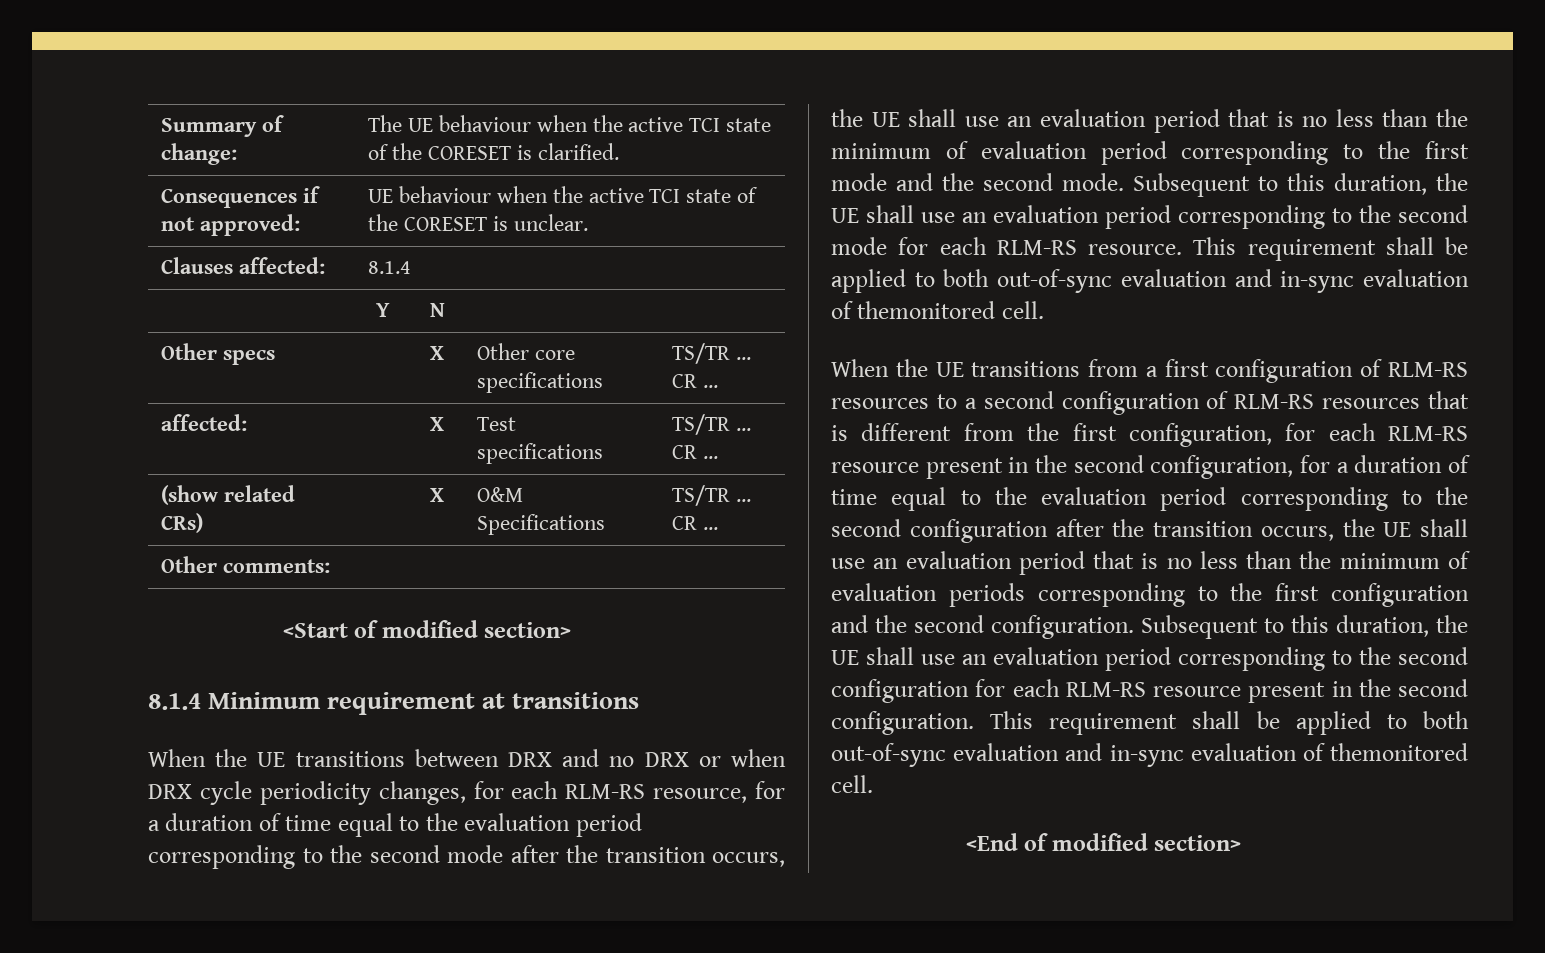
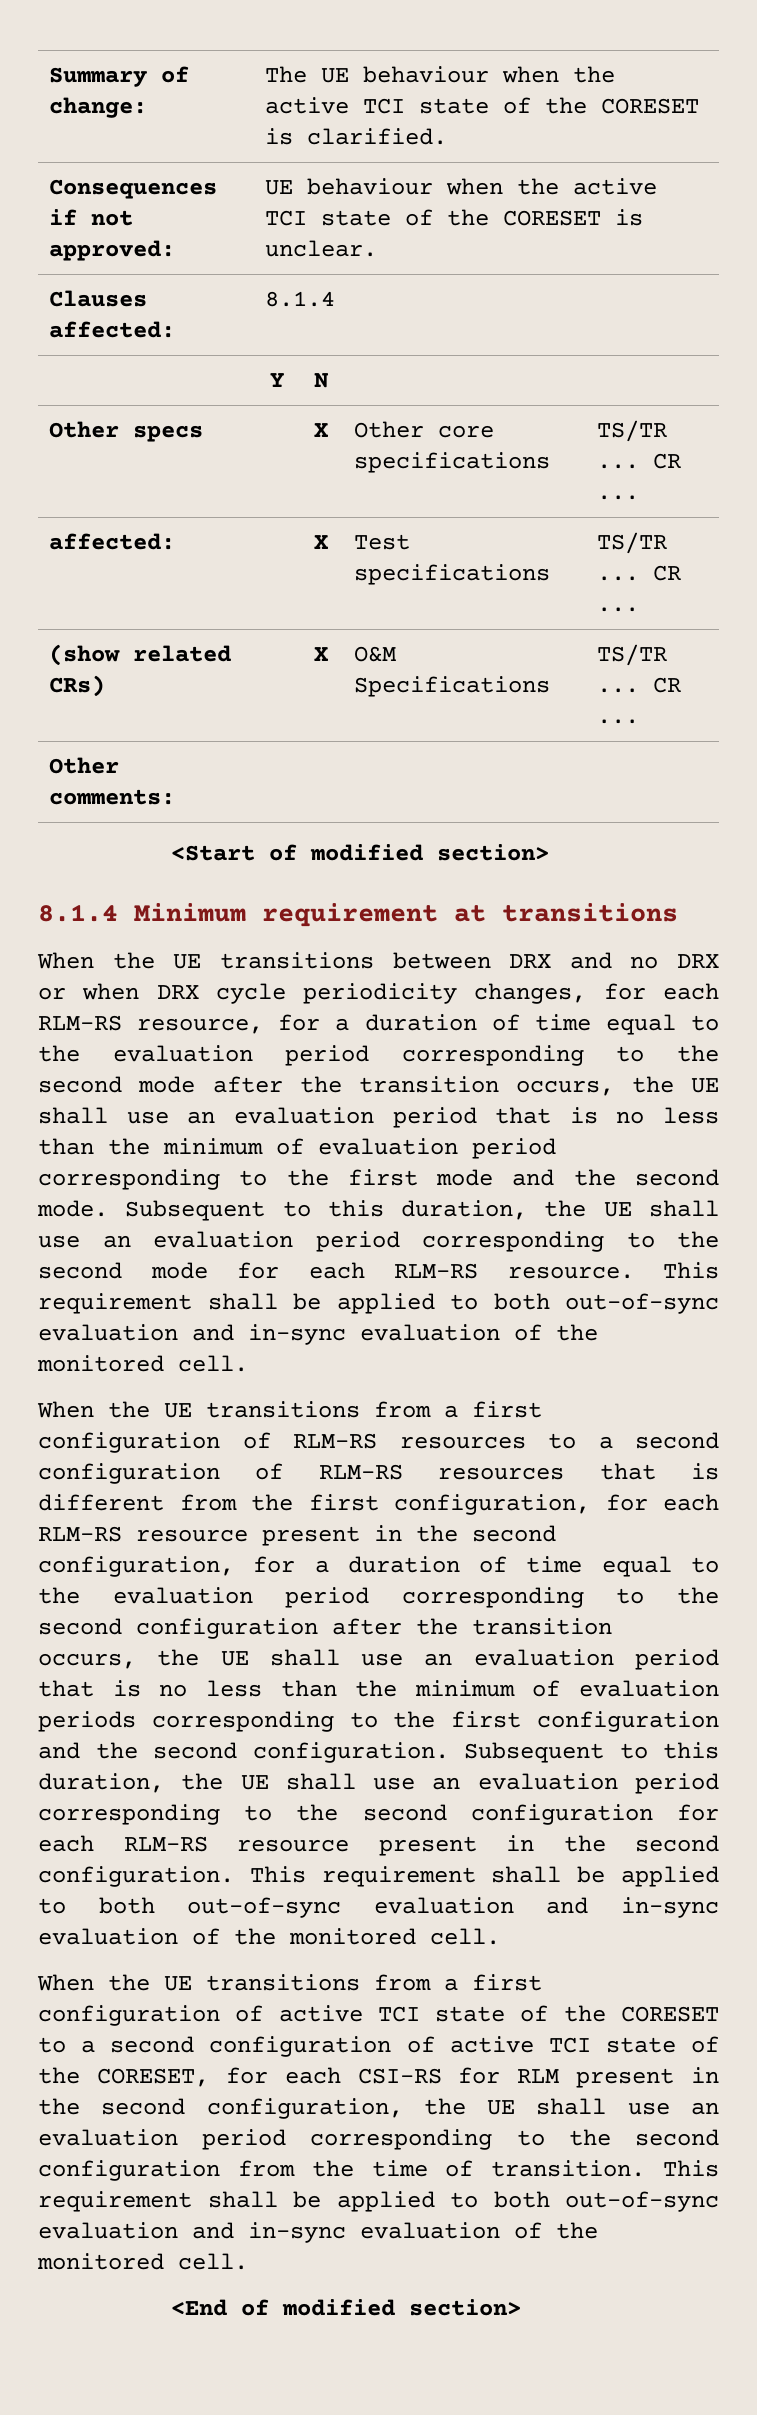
- Subsequent to this duration, the UE shall use an evaluation period corresponding to the second mode for each RLM-RS resource. This requirement shall be applied to both out-of-sync evaluation and in-sync evaluation of themonitored cell.
+ Subsequent to this duration, the UE shall use an evaluation period corresponding to the second mode for each RLM-RS resource. This requirement shall be applied to both out-of-sync evaluation and in-sync evaluation of the monitored cell.
- Subsequent to this duration, the UE shall use an evaluation period corresponding to the second configuration for each RLM-RS resource present in the second configuration. This requirement shall be applied to both out-of-sync evaluation and in-sync evaluation of themonitored cell.
+ Subsequent to this duration, the UE shall use an evaluation period corresponding to the second configuration for each RLM-RS resource present in the second configuration. This requirement shall be applied to both out-of-sync evaluation and in-sync evaluation of the monitored cell.
+ When the UE transitions from a first configuration of active TCI state of the CORESET to a second configuration of active TCI state of the CORESET, for each CSI-RS for RLM present in the second configuration, the UE shall use an evaluation period corresponding to the second configuration from the time of transition. This requirement shall be applied to both out-of-sync evaluation and in-sync evaluation of the monitored cell.

